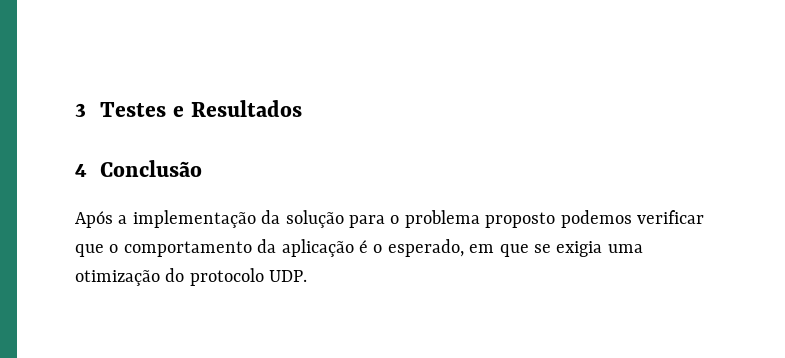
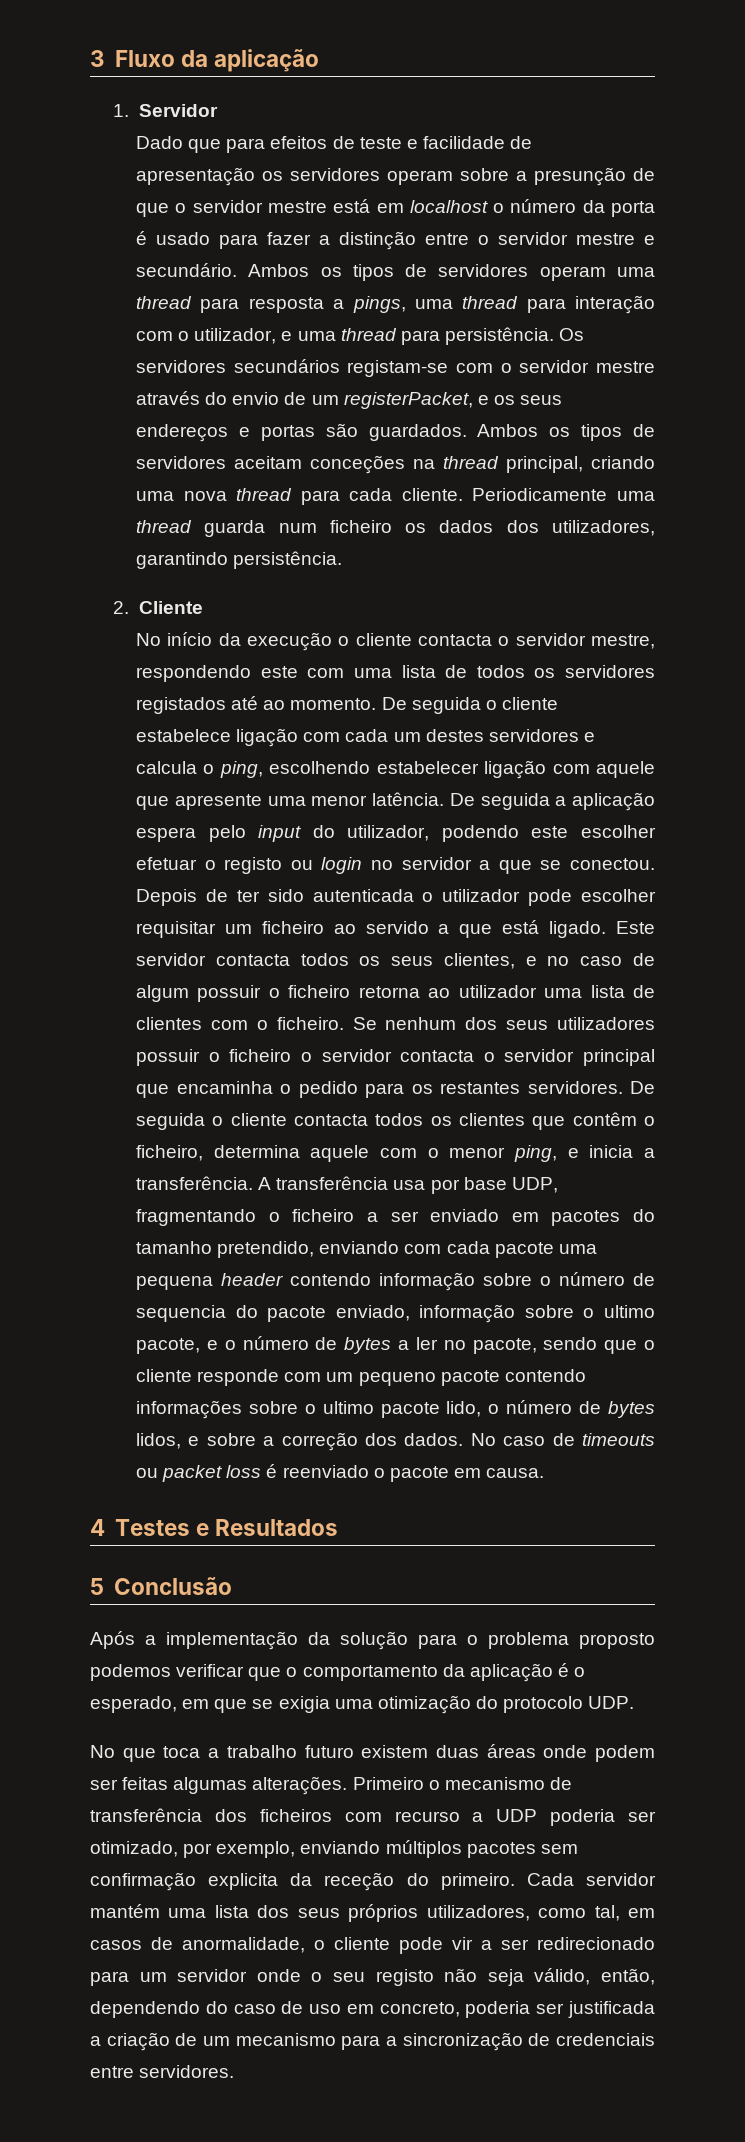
- 3 Testes e Resultados
+ 3 Fluxo da aplicação
+ 1. Servidor
+ Dado que para efeitos de teste e facilidade de apresentação os servidores operam sobre a presunção de que o servidor mestre está em localhost o número da porta é usado para fazer a distinção entre o servidor mestre e secundário. Ambos os tipos de servidores operam uma thread para resposta a pings, uma thread para interação com o utilizador, e uma thread para persistência. Os servidores secundários registam-se com o servidor mestre através do envio de um registerPacket, e os seus endereços e portas são guardados. Ambos os tipos de servidores aceitam conceções na thread principal, criando uma nova thread para cada cliente. Periodicamente uma thread guarda num ficheiro os dados dos utilizadores, garantindo persistência.
+ 2. Cliente
+ No início da execução o cliente contacta o servidor mestre, respondendo este com uma lista de todos os servidores registados até ao momento. De seguida o cliente estabelece ligação com cada um destes servidores e calcula o ping, escolhendo estabelecer ligação com aquele que apresente uma menor latência. De seguida a aplicação espera pelo input do utilizador, podendo este escolher efetuar o registo ou login no servidor a que se conectou. Depois de ter sido autenticada o utilizador pode escolher requisitar um ficheiro ao servido a que está ligado. Este servidor contacta todos os seus clientes, e no caso de algum possuir o ficheiro retorna ao utilizador uma lista de clientes com o ficheiro. Se nenhum dos seus utilizadores possuir o ficheiro o servidor contacta o servidor principal que encaminha o pedido para os restantes servidores. De seguida o cliente contacta todos os clientes que contêm o ficheiro, determina aquele com o menor ping, e inicia a transferência. A transferência usa por base UDP, fragmentando o ficheiro a ser enviado em pacotes do tamanho pretendido, enviando com cada pacote uma pequena header contendo informação sobre o número de sequencia do pacote enviado, informação sobre o ultimo pacote, e o número de bytes a ler no pacote, sendo que o cliente responde com um pequeno pacote contendo informações sobre o ultimo pacote lido, o número de bytes lidos, e sobre a correção dos dados. No caso de timeouts ou packet loss é reenviado o pacote em causa.
+ 4 Testes e Resultados
- 4 Conclusão
+ 5 Conclusão
+ No que toca a trabalho futuro existem duas áreas onde podem ser feitas algumas alterações. Primeiro o mecanismo de transferência dos ficheiros com recurso a UDP poderia ser otimizado, por exemplo, enviando múltiplos pacotes sem confirmação explicita da receção do primeiro. Cada servidor mantém uma lista dos seus próprios utilizadores, como tal, em casos de anormalidade, o cliente pode vir a ser redirecionado para um servidor onde o seu registo não seja válido, então, dependendo do caso de uso em concreto, poderia ser justificada a criação de um mecanismo para a sincronização de credenciais entre servidores.

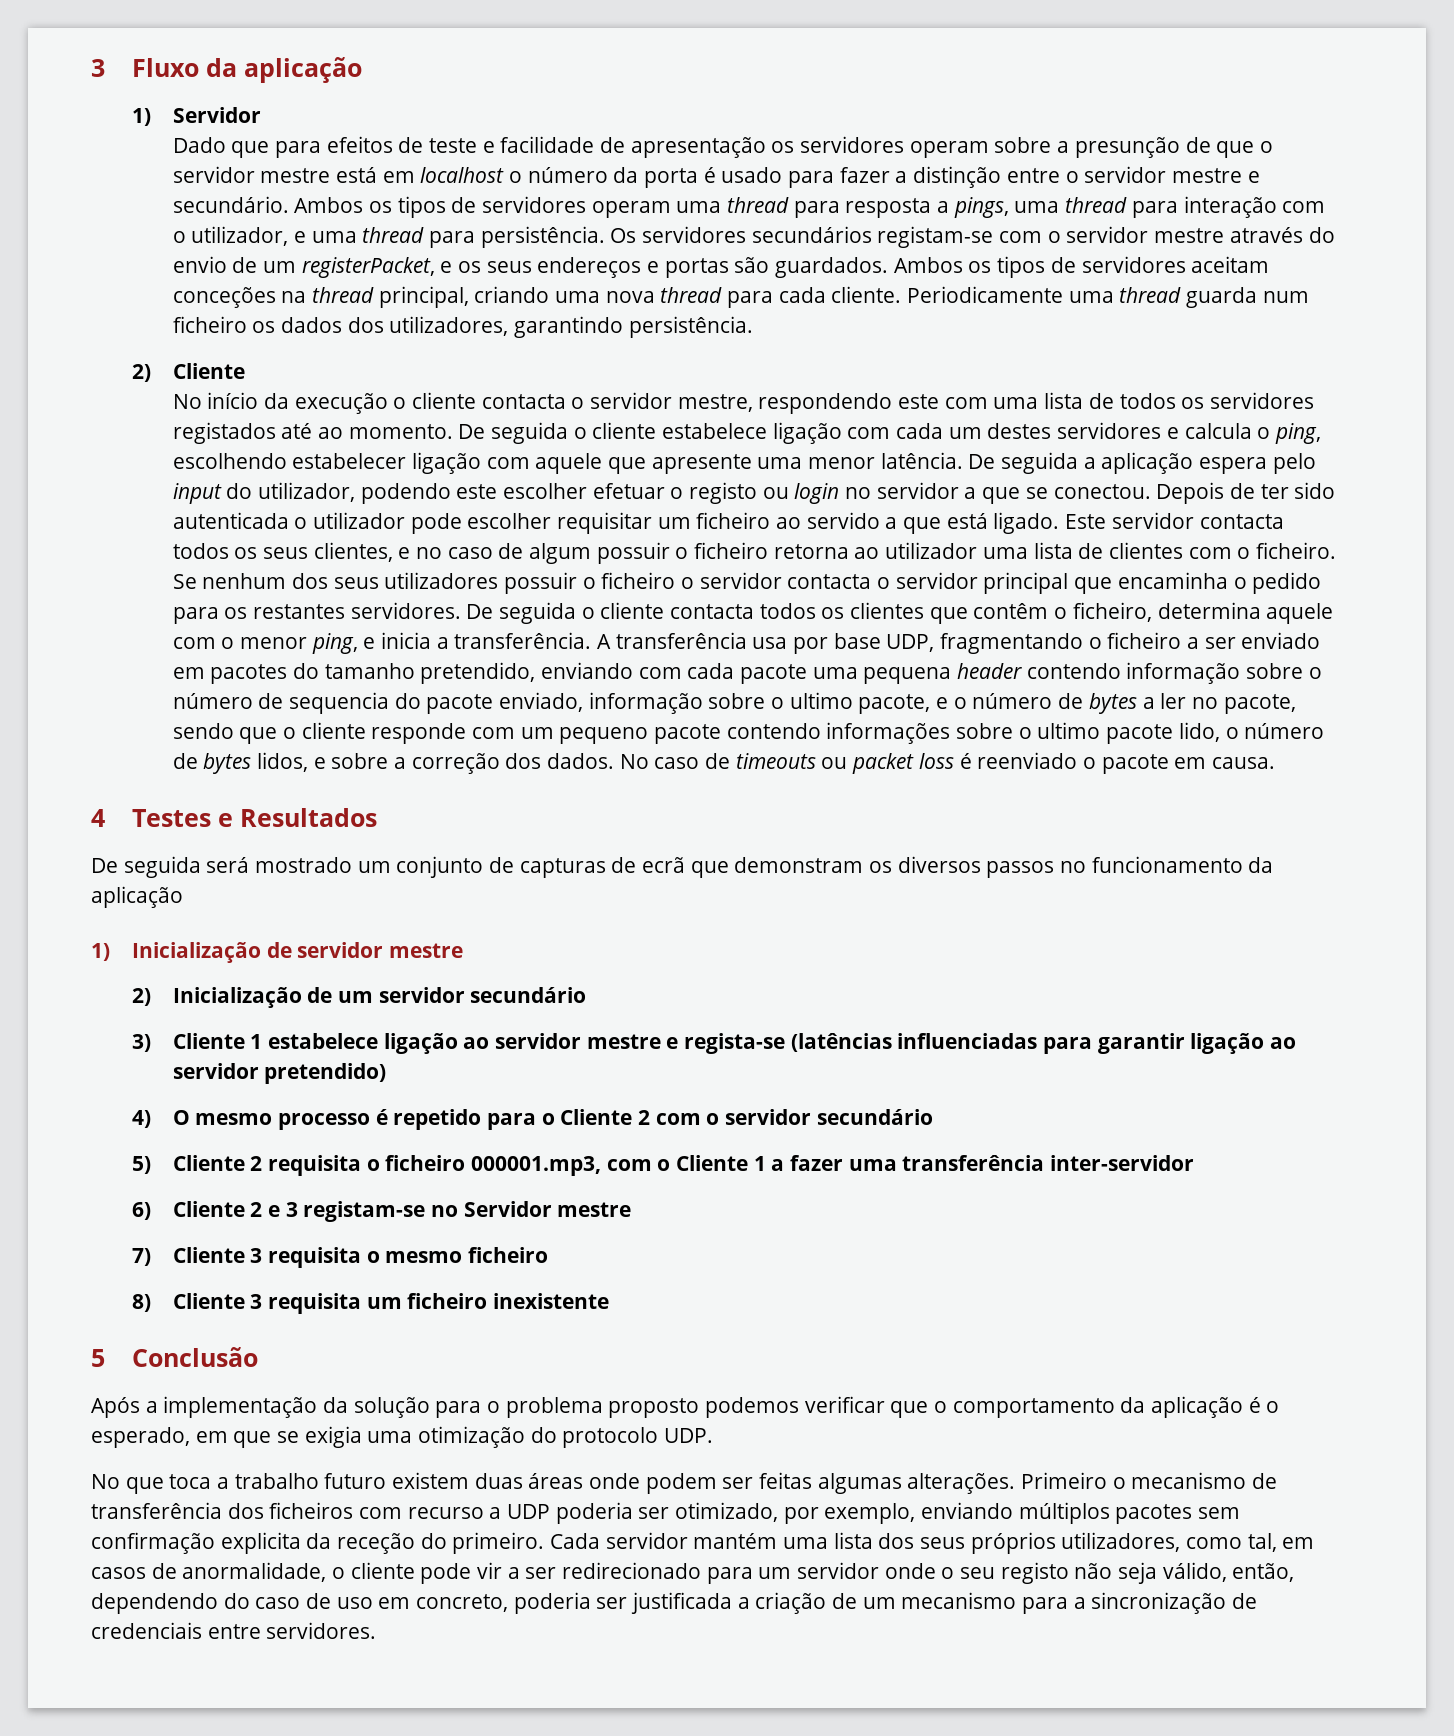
- 1. Servidor
+ 1) Servidor
- 2. Cliente
+ 2) Cliente
+ De seguida será mostrado um conjunto de capturas de ecrã que demonstram os diversos passos no funcionamento da aplicação
+ 1) Inicialização de servidor mestre
+ 2) Inicialização de um servidor secundário
+ 3) Cliente 1 estabelece ligação ao servidor mestre e regista-se (latências influenciadas para garantir ligação ao servidor pretendido)
+ 4) O mesmo processo é repetido para o Cliente 2 com o servidor secundário
+ 5) Cliente 2 requisita o ficheiro 000001.mp3, com o Cliente 1 a fazer uma transferência inter-servidor
+ 6) Cliente 2 e 3 registam-se no Servidor mestre
+ 7) Cliente 3 requisita o mesmo ficheiro
+ 8) Cliente 3 requisita um ficheiro inexistente

